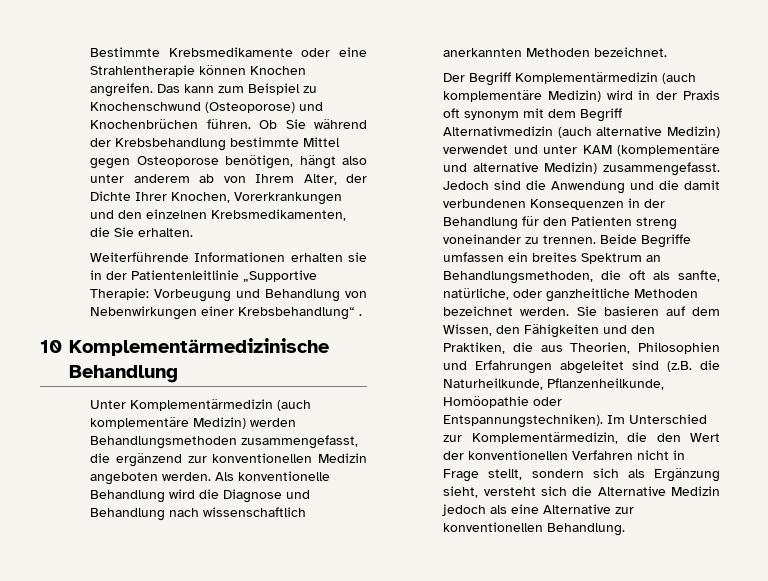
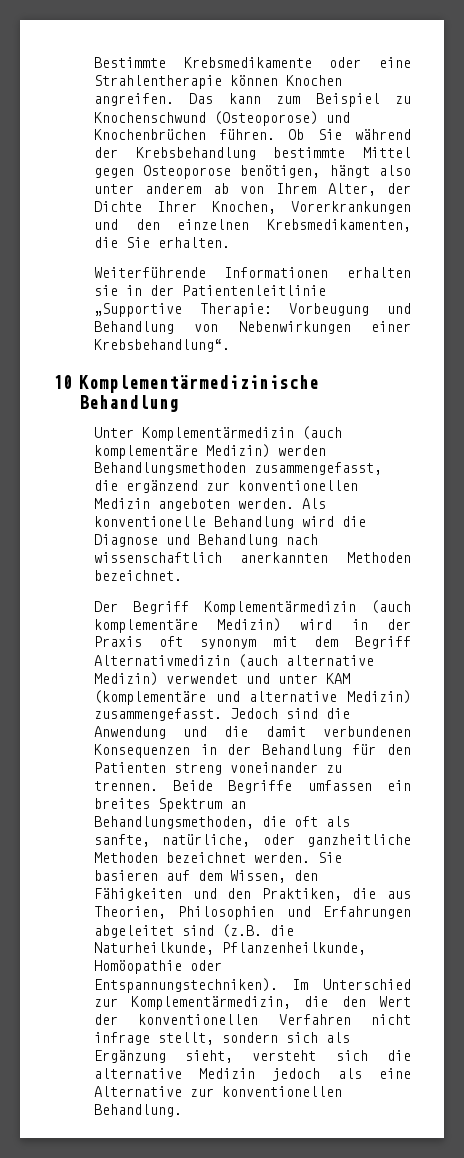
- Weiterführende Informationen erhalten sie in der Patientenleitlinie „Supportive Therapie: Vorbeugung und Behandlung von Nebenwirkungen einer Krebsbehandlung“ .
+ Weiterführende Informationen erhalten sie in der Patientenleitlinie „Supportive Therapie: Vorbeugung und Behandlung von Nebenwirkungen einer Krebsbehandlung“.
- Im Unterschied zur Komplementärmedizin, die den Wert der konventionellen Verfahren nicht in Frage stellt, sondern sich als Ergänzung sieht, versteht sich die Alternative Medizin jedoch als eine Alternative zur konventionellen Behandlung.
+ Im Unterschied zur Komplementärmedizin, die den Wert der konventionellen Verfahren nicht infrage stellt, sondern sich als Ergänzung sieht, versteht sich die alternative Medizin jedoch als eine Alternative zur konventionellen Behandlung.

